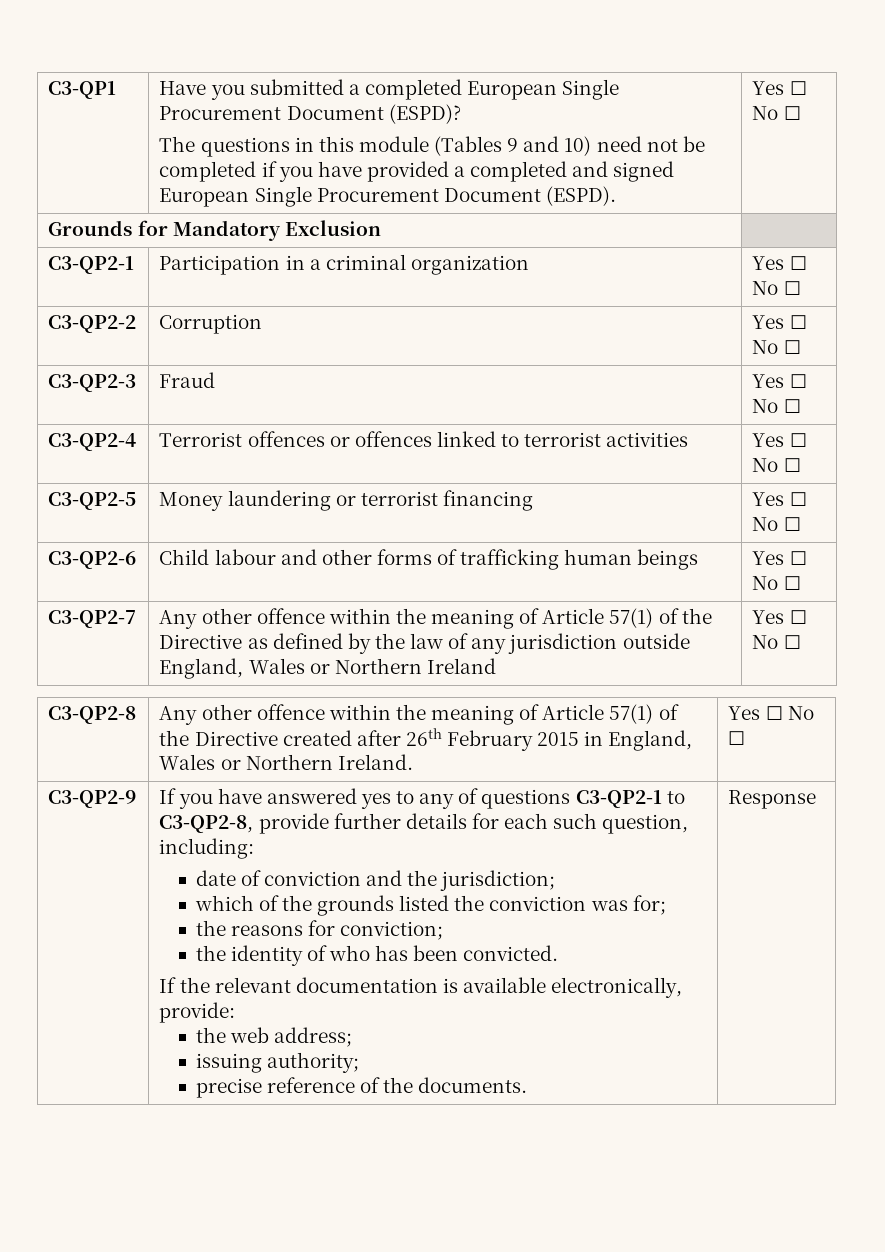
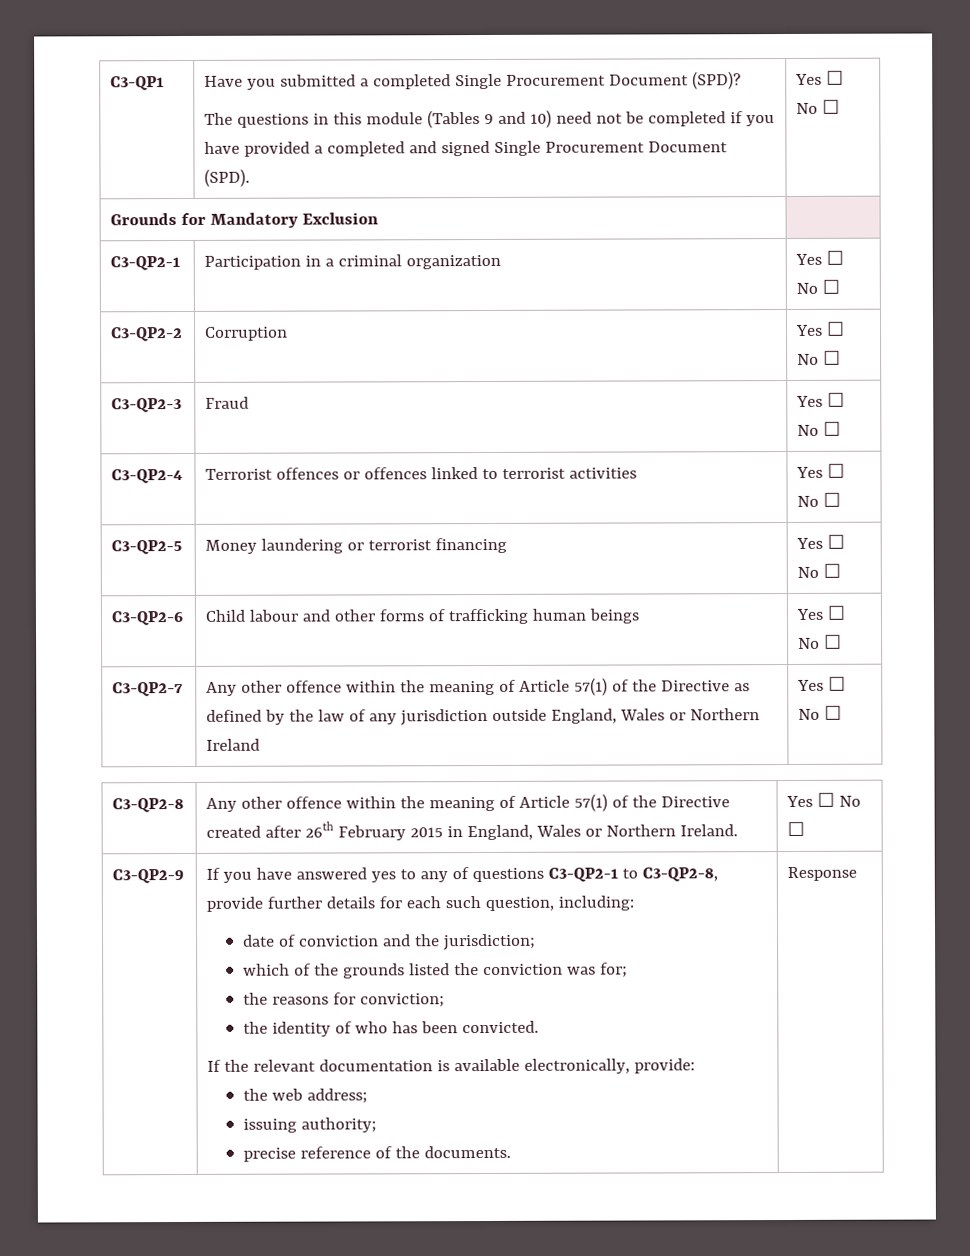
- Have you submitted a completed European Single Procurement Document (ESPD)?
+ Have you submitted a completed Single Procurement Document (SPD)?
- The questions in this module (Tables 9 and 10) need not be completed if you have provided a completed and signed European Single Procurement Document (ESPD).
+ The questions in this module (Tables 9 and 10) need not be completed if you have provided a completed and signed Single Procurement Document (SPD).

